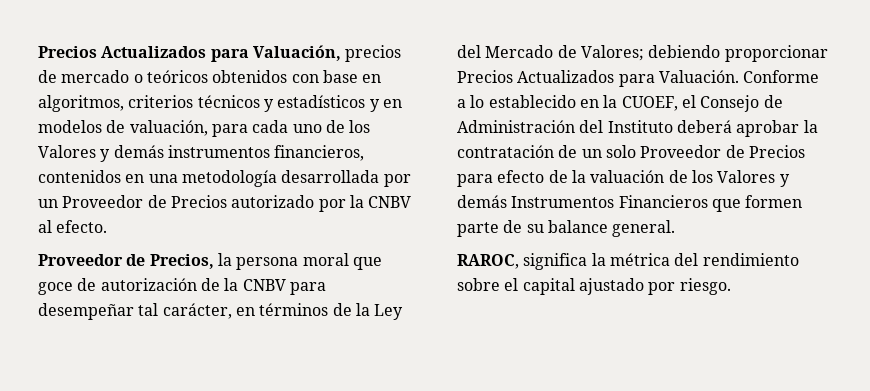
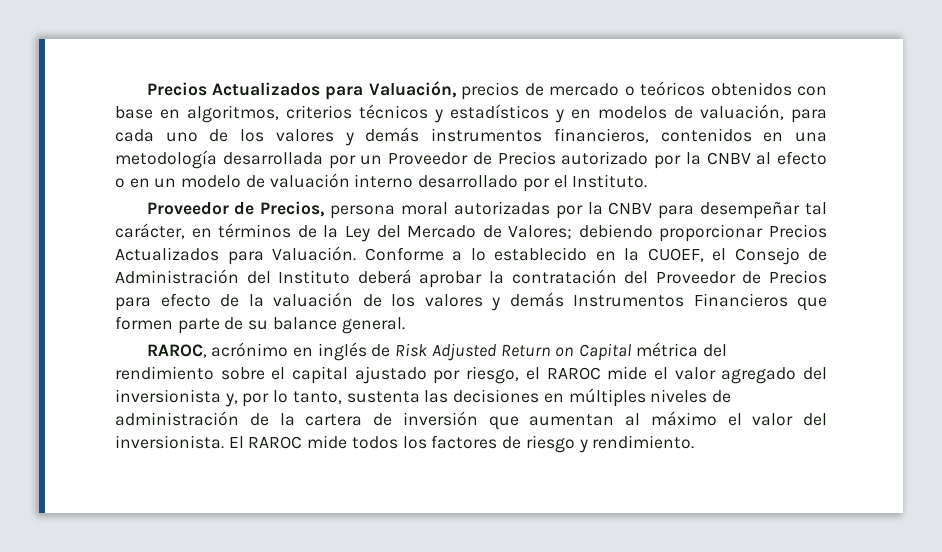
- Precios Actualizados para Valuación, precios de mercado o teóricos obtenidos con base en algoritmos, criterios técnicos y estadísticos y en modelos de valuación, para cada uno de los Valores y demás instrumentos financieros, contenidos en una metodología desarrollada por un Proveedor de Precios autorizado por la CNBV al efecto.
+ Precios Actualizados para Valuación, precios de mercado o teóricos obtenidos con base en algoritmos, criterios técnicos y estadísticos y en modelos de valuación, para cada uno de los valores y demás instrumentos financieros, contenidos en una metodología desarrollada por un Proveedor de Precios autorizado por la CNBV al efecto o en un modelo de valuación interno desarrollado por el Instituto.
- Proveedor de Precios, la persona moral que goce de autorización de la CNBV para desempeñar tal carácter, en términos de la Ley del Mercado de Valores; debiendo proporcionar Precios Actualizados para Valuación.
+ Proveedor de Precios, persona moral autorizadas por la CNBV para desempeñar tal carácter, en términos de la Ley del Mercado de Valores; debiendo proporcionar Precios Actualizados para Valuación.
- Conforme a lo establecido en la CUOEF, el Consejo de Administración del Instituto deberá aprobar la contratación de un solo Proveedor de Precios para efecto de la valuación de los Valores y demás Instrumentos Financieros que formen parte de su balance general.
+ Conforme a lo establecido en la CUOEF, el Consejo de Administración del Instituto deberá aprobar la contratación del Proveedor de Precios para efecto de la valuación de los valores y demás Instrumentos Financieros que formen parte de su balance general.
- RAROC, significa la métrica del rendimiento sobre el capital ajustado por riesgo.
+ RAROC, acrónimo en inglés de Risk Adjusted Return on Capital métrica del rendimiento sobre el capital ajustado por riesgo, el RAROC mide el valor agregado del inversionista y, por lo tanto, sustenta las decisiones en múltiples niveles de administración de la cartera de inversión que aumentan al máximo el valor del inversionista. El RAROC mide todos los factores de riesgo y rendimiento.

